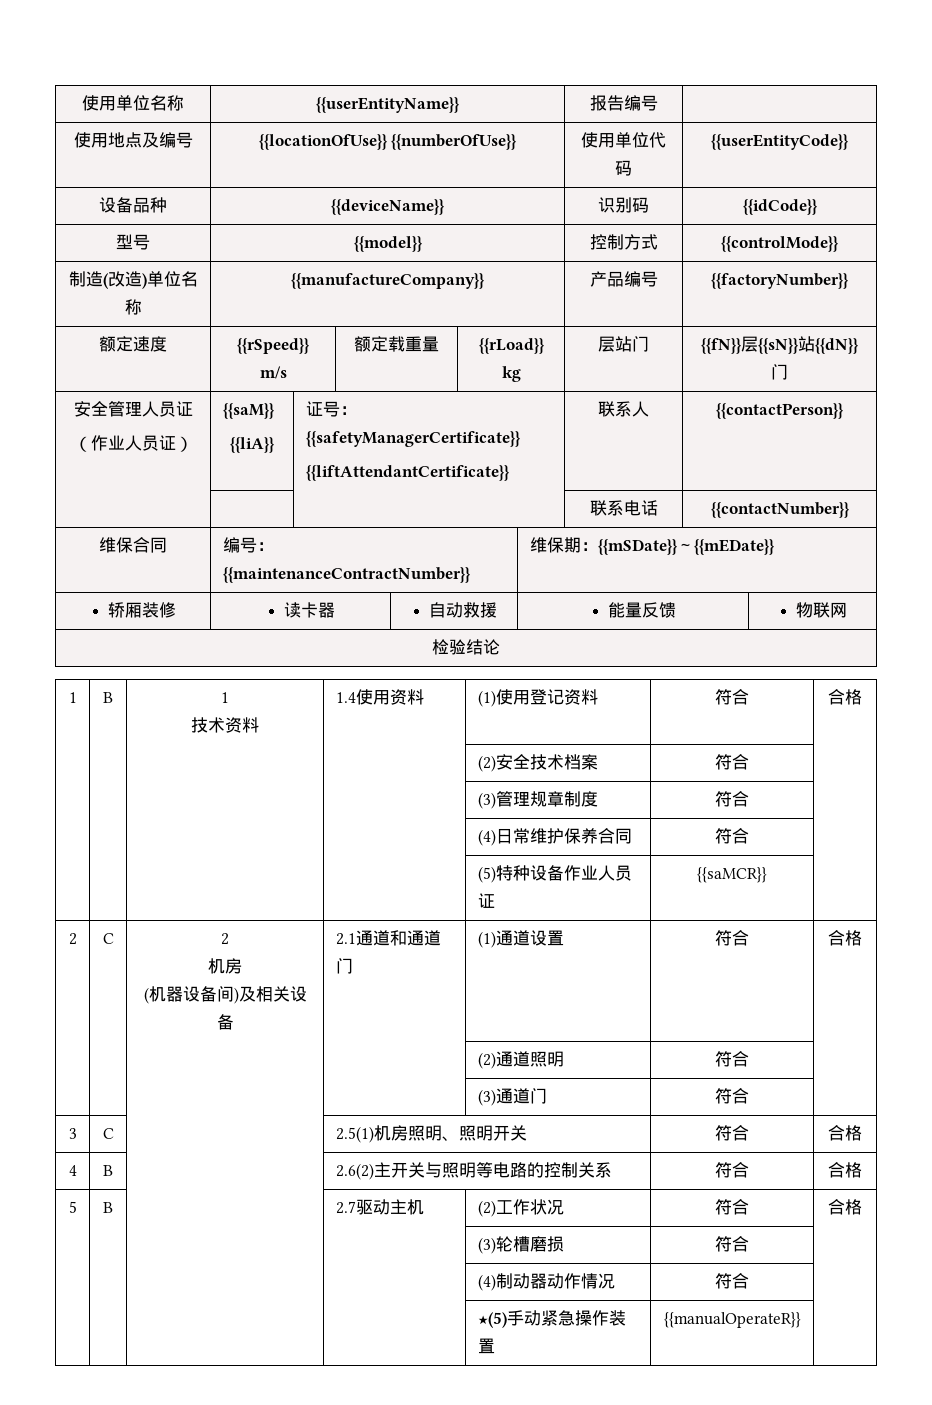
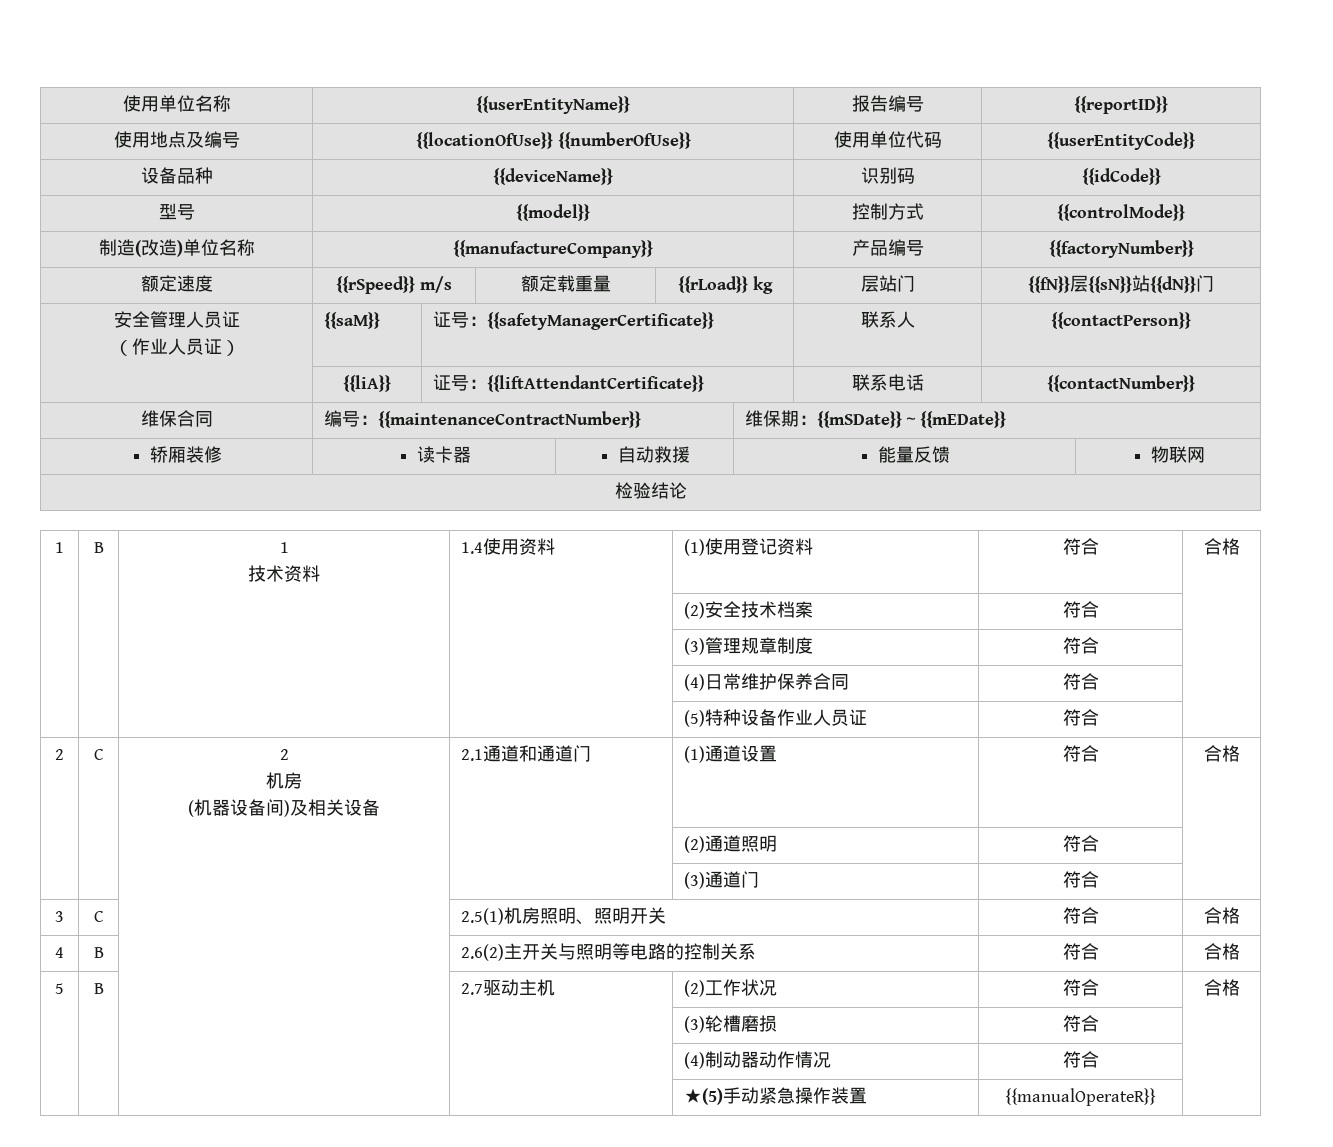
- 使用单位名称 | {{userEntityName}} | 报告编号 |
+ 使用单位名称 | {{userEntityName}} | 报告编号 | {{reportID}}
  安全管理人员证
- （作业人员证） | {{saM}}
- {{liA}} | 证号：{{safetyManagerCertificate}}
- {{liftAttendantCertificate}} | 联系人 | {{contactPerson}}
+ （作业人员证） | {{saM}} | 证号：{{safetyManagerCertificate}} | 联系人 | {{contactPerson}}
- | | | 联系电话 | {{contactNumber}}
+ | {{liA}} | 证号：{{liftAttendantCertificate}} | 联系电话 | {{contactNumber}}
- | | | | (5)特种设备作业人员证 | {{saMCR}} |
+ | | | | (5)特种设备作业人员证 | 符合 |

